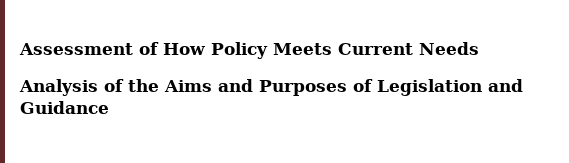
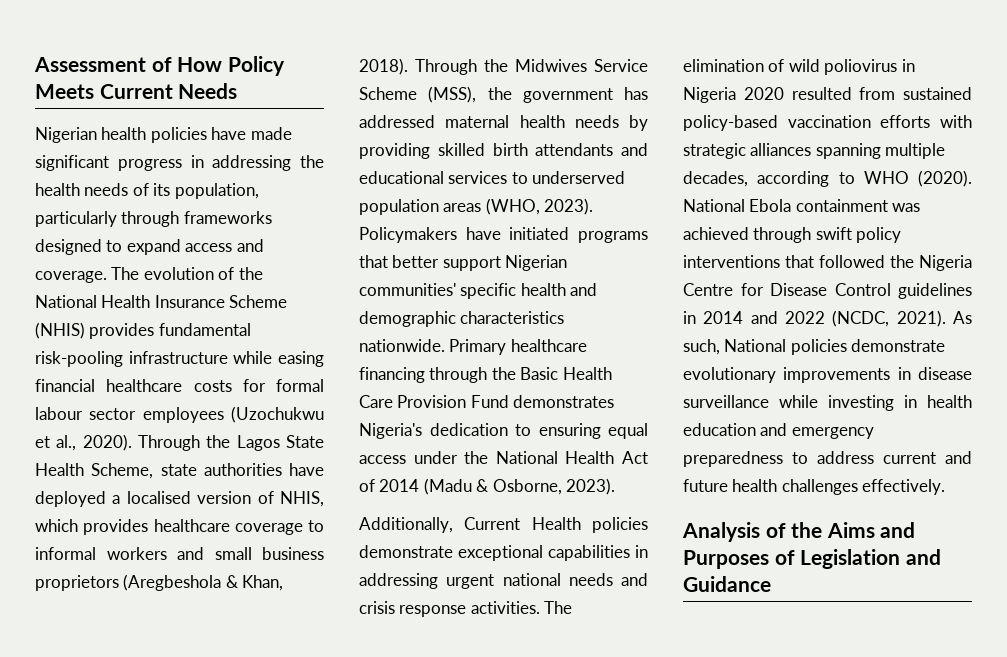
+ Nigerian health policies have made significant progress in addressing the health needs of its population, particularly through frameworks designed to expand access and coverage. The evolution of the National Health Insurance Scheme (NHIS) provides fundamental risk-pooling infrastructure while easing financial healthcare costs for formal labour sector employees (Uzochukwu et al., 2020). Through the Lagos State Health Scheme, state authorities have deployed a localised version of NHIS, which provides healthcare coverage to informal workers and small business proprietors (Aregbeshola & Khan, 2018). Through the Midwives Service Scheme (MSS), the government has addressed maternal health needs by providing skilled birth attendants and educational services to underserved population areas (WHO, 2023). Policymakers have initiated programs that better support Nigerian communities' specific health and demographic characteristics nationwide. Primary healthcare financing through the Basic Health Care Provision Fund demonstrates Nigeria's dedication to ensuring equal access under the National Health Act of 2014 (Madu & Osborne, 2023).
+ Additionally, Current Health policies demonstrate exceptional capabilities in addressing urgent national needs and crisis response activities. The elimination of wild poliovirus in Nigeria 2020 resulted from sustained policy-based vaccination efforts with strategic alliances spanning multiple decades, according to WHO (2020). National Ebola containment was achieved through swift policy interventions that followed the Nigeria Centre for Disease Control guidelines in 2014 and 2022 (NCDC, 2021). As such, National policies demonstrate evolutionary improvements in disease surveillance while investing in health education and emergency preparedness to address current and future health challenges effectively.

